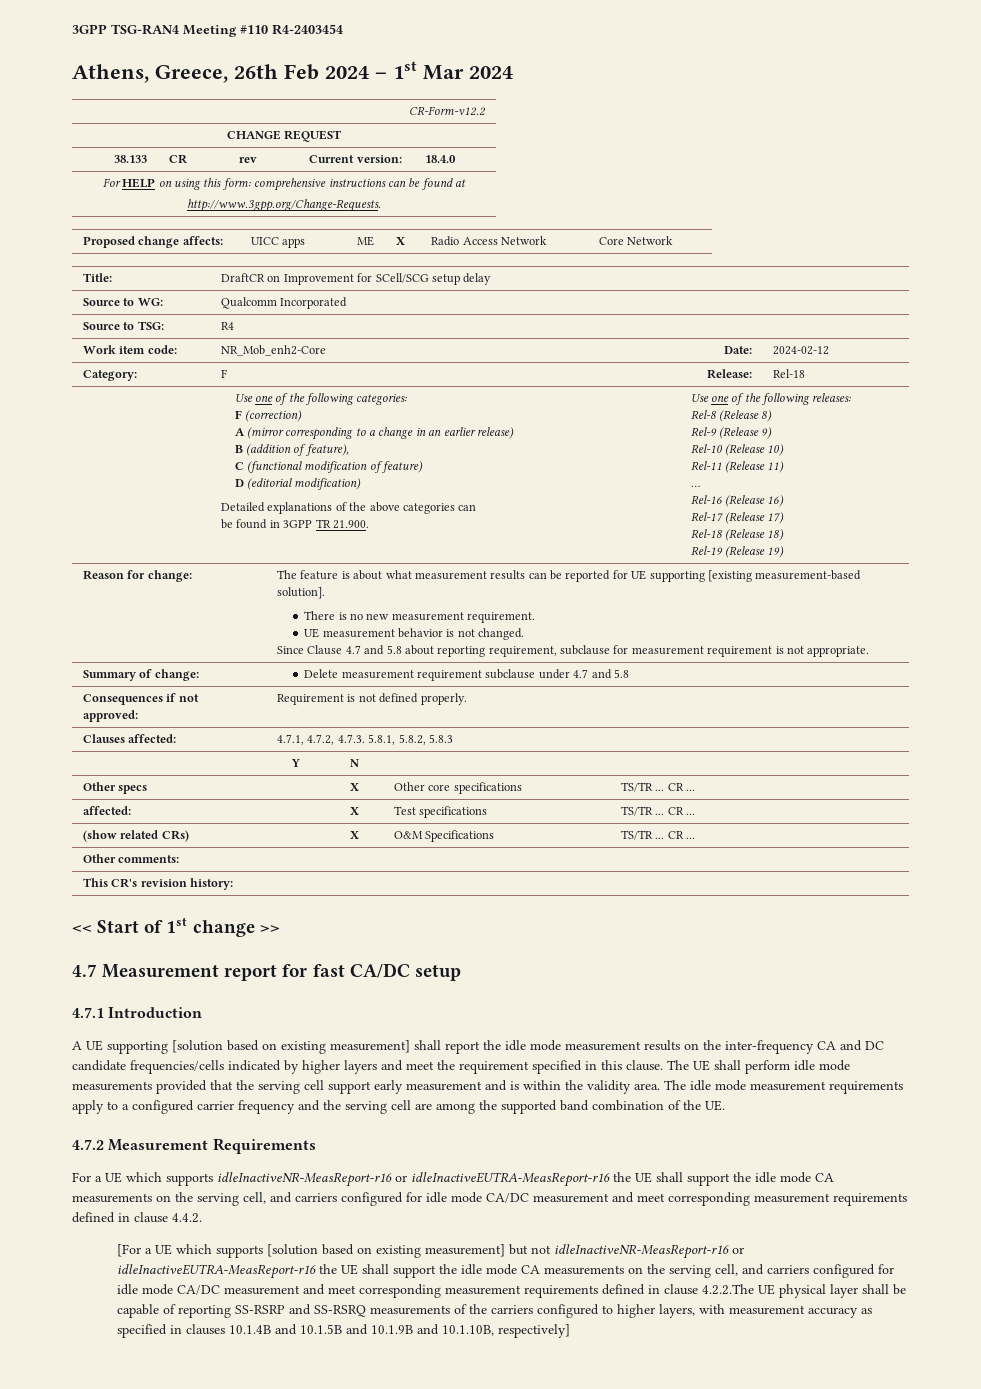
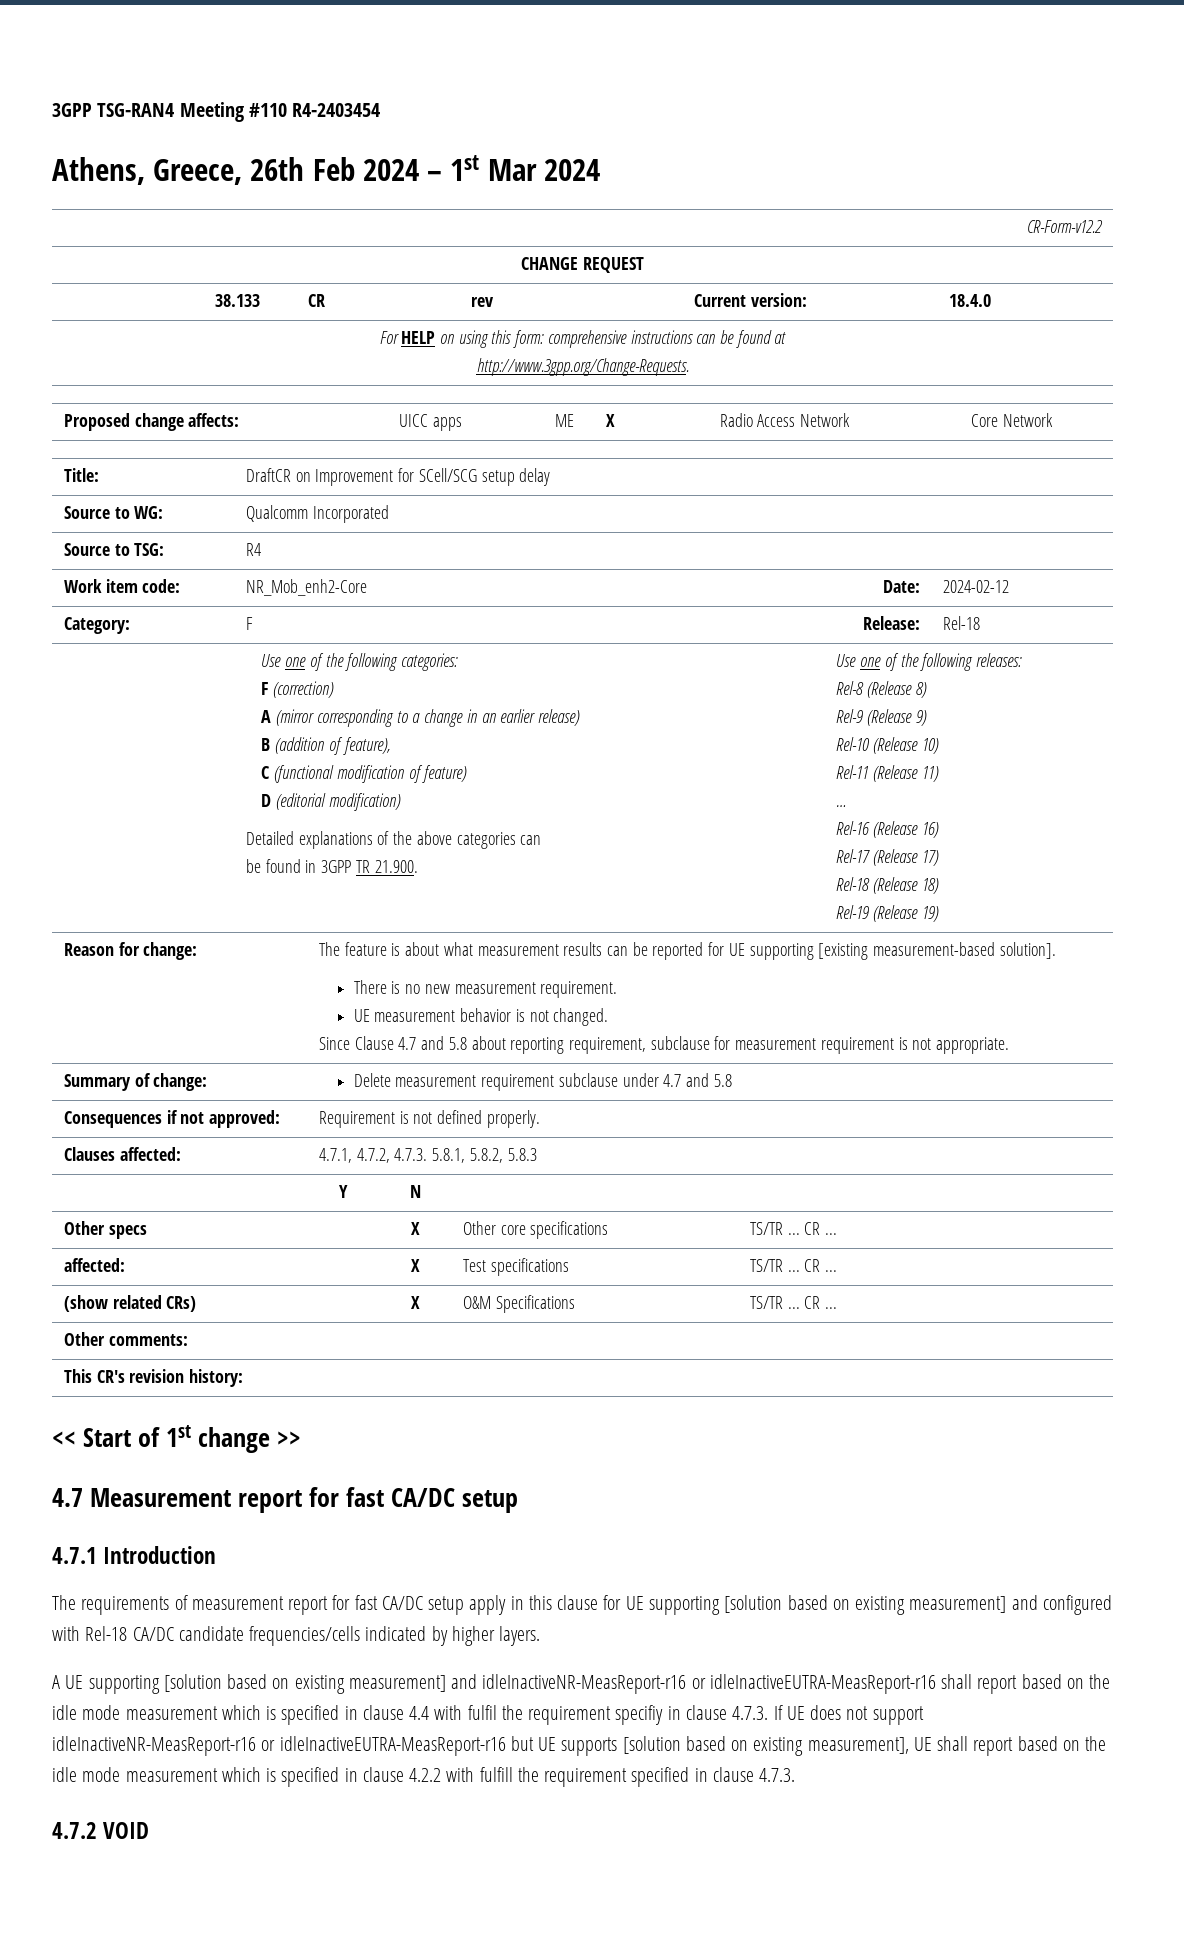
+ The requirements of measurement report for fast CA/DC setup apply in this clause for UE supporting [solution based on existing measurement] and configured with Rel-18 CA/DC candidate frequencies/cells indicated by higher layers.
- A UE supporting [solution based on existing measurement] shall report the idle mode measurement results on the inter-frequency CA and DC candidate frequencies/cells indicated by higher layers and meet the requirement specified in this clause. The UE shall perform idle mode measurements provided that the serving cell support early measurement and is within the validity area. The idle mode measurement requirements apply to a configured carrier frequency and the serving cell are among the supported band combination of the UE.
- 4.7.2 Measurement Requirements
- For a UE which supports idleInactiveNR-MeasReport-r16 or idleInactiveEUTRA-MeasReport-r16 the UE shall support the idle mode CA measurements on the serving cell, and carriers configured for idle mode CA/DC measurement and meet corresponding measurement requirements defined in clause 4.4.2.
- [For a UE which supports [solution based on existing measurement] but not idleInactiveNR-MeasReport-r16 or idleInactiveEUTRA-MeasReport-r16 the UE shall support the idle mode CA measurements on the serving cell, and carriers configured for idle mode CA/DC measurement and meet corresponding measurement requirements defined in clause 4.2.2.The UE physical layer shall be capable of reporting SS-RSRP and SS-RSRQ measurements of the carriers configured to higher layers, with measurement accuracy as specified in clauses 10.1.4B and 10.1.5B and 10.1.9B and 10.1.10B, respectively]
+ A UE supporting [solution based on existing measurement] and idleInactiveNR-MeasReport-r16 or idleInactiveEUTRA-MeasReport-r16 shall report based on the idle mode measurement which is specified in clause 4.4 with fulfil the requirement specifiy in clause 4.7.3. If UE does not support idleInactiveNR-MeasReport-r16 or idleInactiveEUTRA-MeasReport-r16 but UE supports [solution based on existing measurement], UE shall report based on the idle mode measurement which is specified in clause 4.2.2 with fulfill the requirement specified in clause 4.7.3.
+ 4.7.2 VOID

